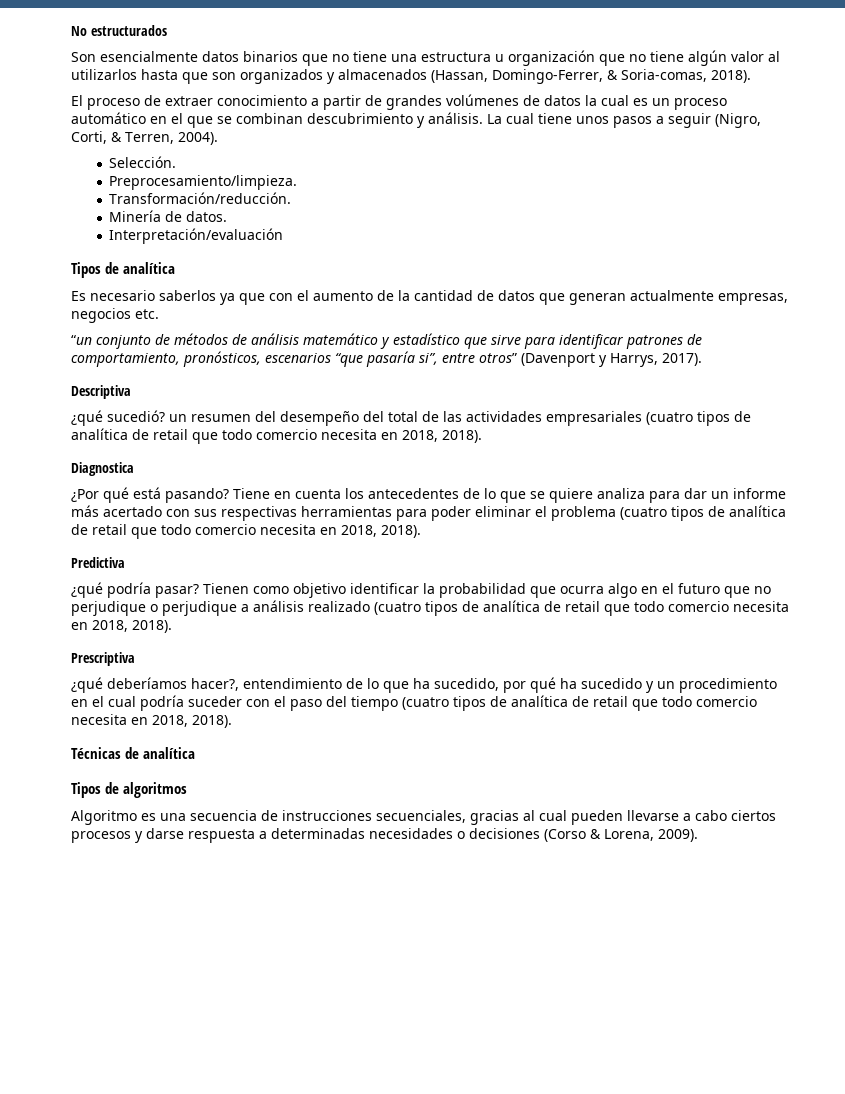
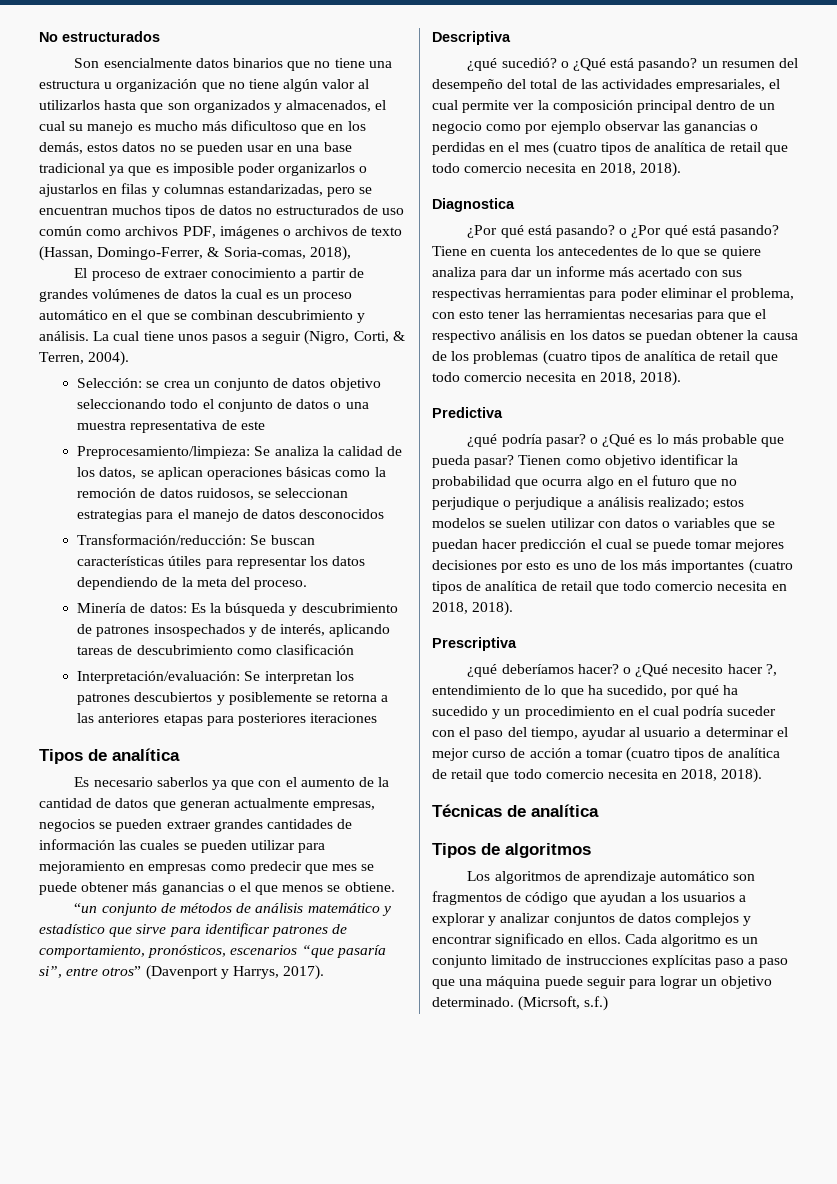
- Son esencialmente datos binarios que no tiene una estructura u organización que no tiene algún valor al utilizarlos hasta que son organizados y almacenados (Hassan, Domingo-Ferrer, & Soria-comas, 2018).
+ Son esencialmente datos binarios que no tiene una estructura u organización que no tiene algún valor al utilizarlos hasta que son organizados y almacenados, el cual su manejo es mucho más dificultoso que en los demás, estos datos no se pueden usar en una base tradicional ya que es imposible poder organizarlos o ajustarlos en filas y columnas estandarizadas, pero se encuentran muchos tipos de datos no estructurados de uso común como archivos PDF, imágenes o archivos de texto (Hassan, Domingo-Ferrer, & Soria-comas, 2018),
- Selección.
- Preprocesamiento/limpieza.
- Transformación/reducción.
- Minería de datos.
- Interpretación/evaluación
+ Selección: se crea un conjunto de datos objetivo seleccionando todo el conjunto de datos o una muestra representativa de este
+ Preprocesamiento/limpieza: Se analiza la calidad de los datos, se aplican operaciones básicas como la remoción de datos ruidosos, se seleccionan estrategias para el manejo de datos desconocidos
+ Transformación/reducción: Se buscan características útiles para representar los datos dependiendo de la meta del proceso.
+ Minería de datos: Es la búsqueda y descubrimiento de patrones insospechados y de interés, aplicando tareas de descubrimiento como clasificación
+ Interpretación/evaluación: Se interpretan los patrones descubiertos y posiblemente se retorna a las anteriores etapas para posteriores iteraciones
- Es necesario saberlos ya que con el aumento de la cantidad de datos que generan actualmente empresas, negocios etc.
+ Es necesario saberlos ya que con el aumento de la cantidad de datos que generan actualmente empresas, negocios se pueden extraer grandes cantidades de información las cuales se pueden utilizar para mejoramiento en empresas como predecir que mes se puede obtener más ganancias o el que menos se obtiene.
- ¿qué sucedió? un resumen del desempeño del total de las actividades empresariales (cuatro tipos de analítica de retail que todo comercio necesita en 2018, 2018).
+ ¿qué sucedió? o ¿Qué está pasando? un resumen del desempeño del total de las actividades empresariales, el cual permite ver la composición principal dentro de un negocio como por ejemplo observar las ganancias o perdidas en el mes (cuatro tipos de analítica de retail que todo comercio necesita en 2018, 2018).
- ¿Por qué está pasando?
+ ¿Por qué está pasando? o ¿Por qué está pasando?
- Tiene en cuenta los antecedentes de lo que se quiere analiza para dar un informe más acertado con sus respectivas herramientas para poder eliminar el problema (cuatro tipos de analítica de retail que todo comercio necesita en 2018, 2018).
+ Tiene en cuenta los antecedentes de lo que se quiere analiza para dar un informe más acertado con sus respectivas herramientas para poder eliminar el problema, con esto tener las herramientas necesarias para que el respectivo análisis en los datos se puedan obtener la causa de los problemas (cuatro tipos de analítica de retail que todo comercio necesita en 2018, 2018).
- ¿qué podría pasar?
+ ¿qué podría pasar? o ¿Qué es lo más probable que pueda pasar?
- Tienen como objetivo identificar la probabilidad que ocurra algo en el futuro que no perjudique o perjudique a análisis realizado (cuatro tipos de analítica de retail que todo comercio necesita en 2018, 2018).
+ Tienen como objetivo identificar la probabilidad que ocurra algo en el futuro que no perjudique o perjudique a análisis realizado; estos modelos se suelen utilizar con datos o variables que se puedan hacer predicción el cual se puede tomar mejores decisiones por esto es uno de los más importantes (cuatro tipos de analítica de retail que todo comercio necesita en 2018, 2018).
- ¿qué deberíamos hacer?, entendimiento de lo que ha sucedido, por qué ha sucedido y un procedimiento en el cual podría suceder con el paso del tiempo (cuatro tipos de analítica de retail que todo comercio necesita en 2018, 2018).
+ ¿qué deberíamos hacer? o ¿Qué necesito hacer ?, entendimiento de lo que ha sucedido, por qué ha sucedido y un procedimiento en el cual podría suceder con el paso del tiempo, ayudar al usuario a determinar el mejor curso de acción a tomar (cuatro tipos de analítica de retail que todo comercio necesita en 2018, 2018).
- Algoritmo es una secuencia de instrucciones secuenciales, gracias al cual pueden llevarse a cabo ciertos procesos y darse respuesta a determinadas necesidades o decisiones (Corso & Lorena, 2009).
+ Los algoritmos de aprendizaje automático son fragmentos de código que ayudan a los usuarios a explorar y analizar conjuntos de datos complejos y encontrar significado en ellos. Cada algoritmo es un conjunto limitado de instrucciones explícitas paso a paso que una máquina puede seguir para lograr un objetivo determinado. (Micrsoft, s.f.)

